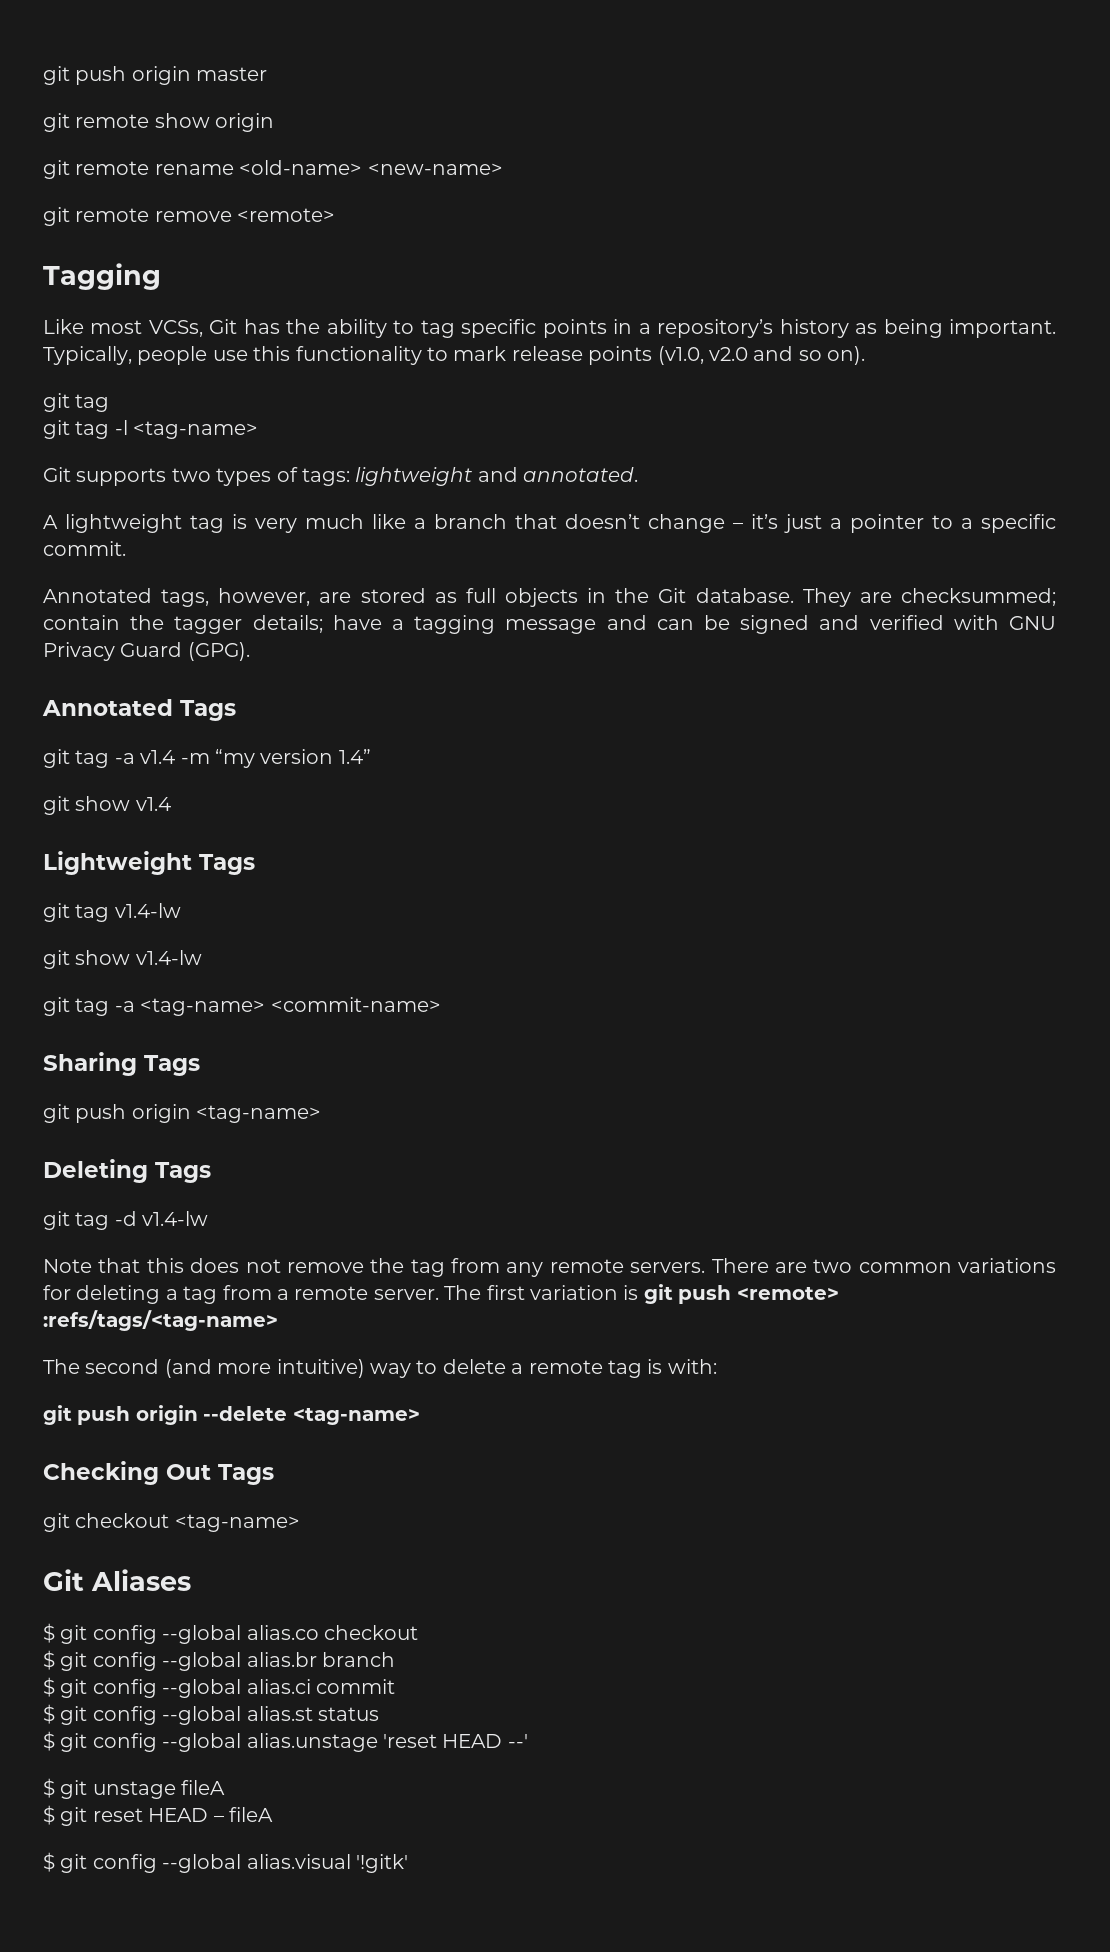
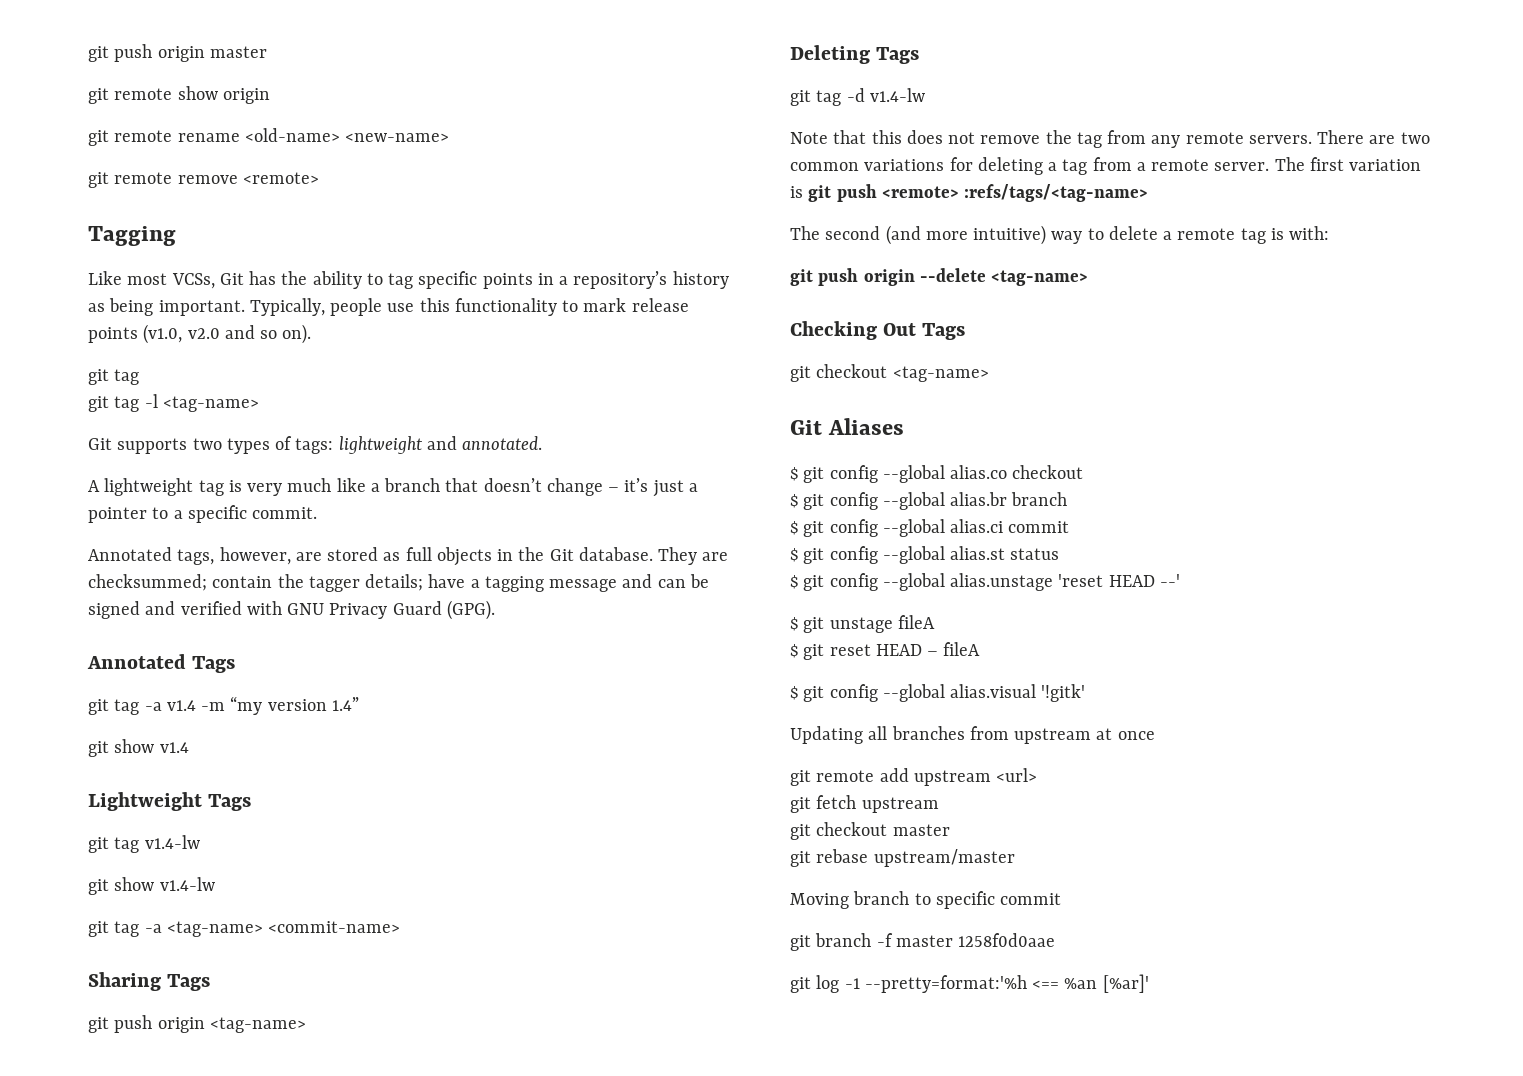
+ Updating all branches from upstream at once
+ git remote add upstream <url>
+ git fetch upstream
+ git checkout master
+ git rebase upstream/master
+ Moving branch to specific commit
+ git branch -f master 1258f0d0aae
+ git log -1 --pretty=format:'%h <== %an [%ar]'

